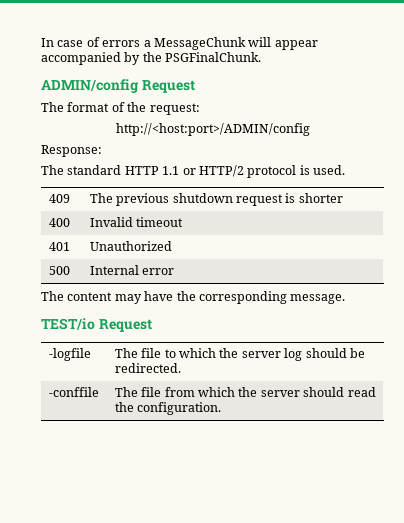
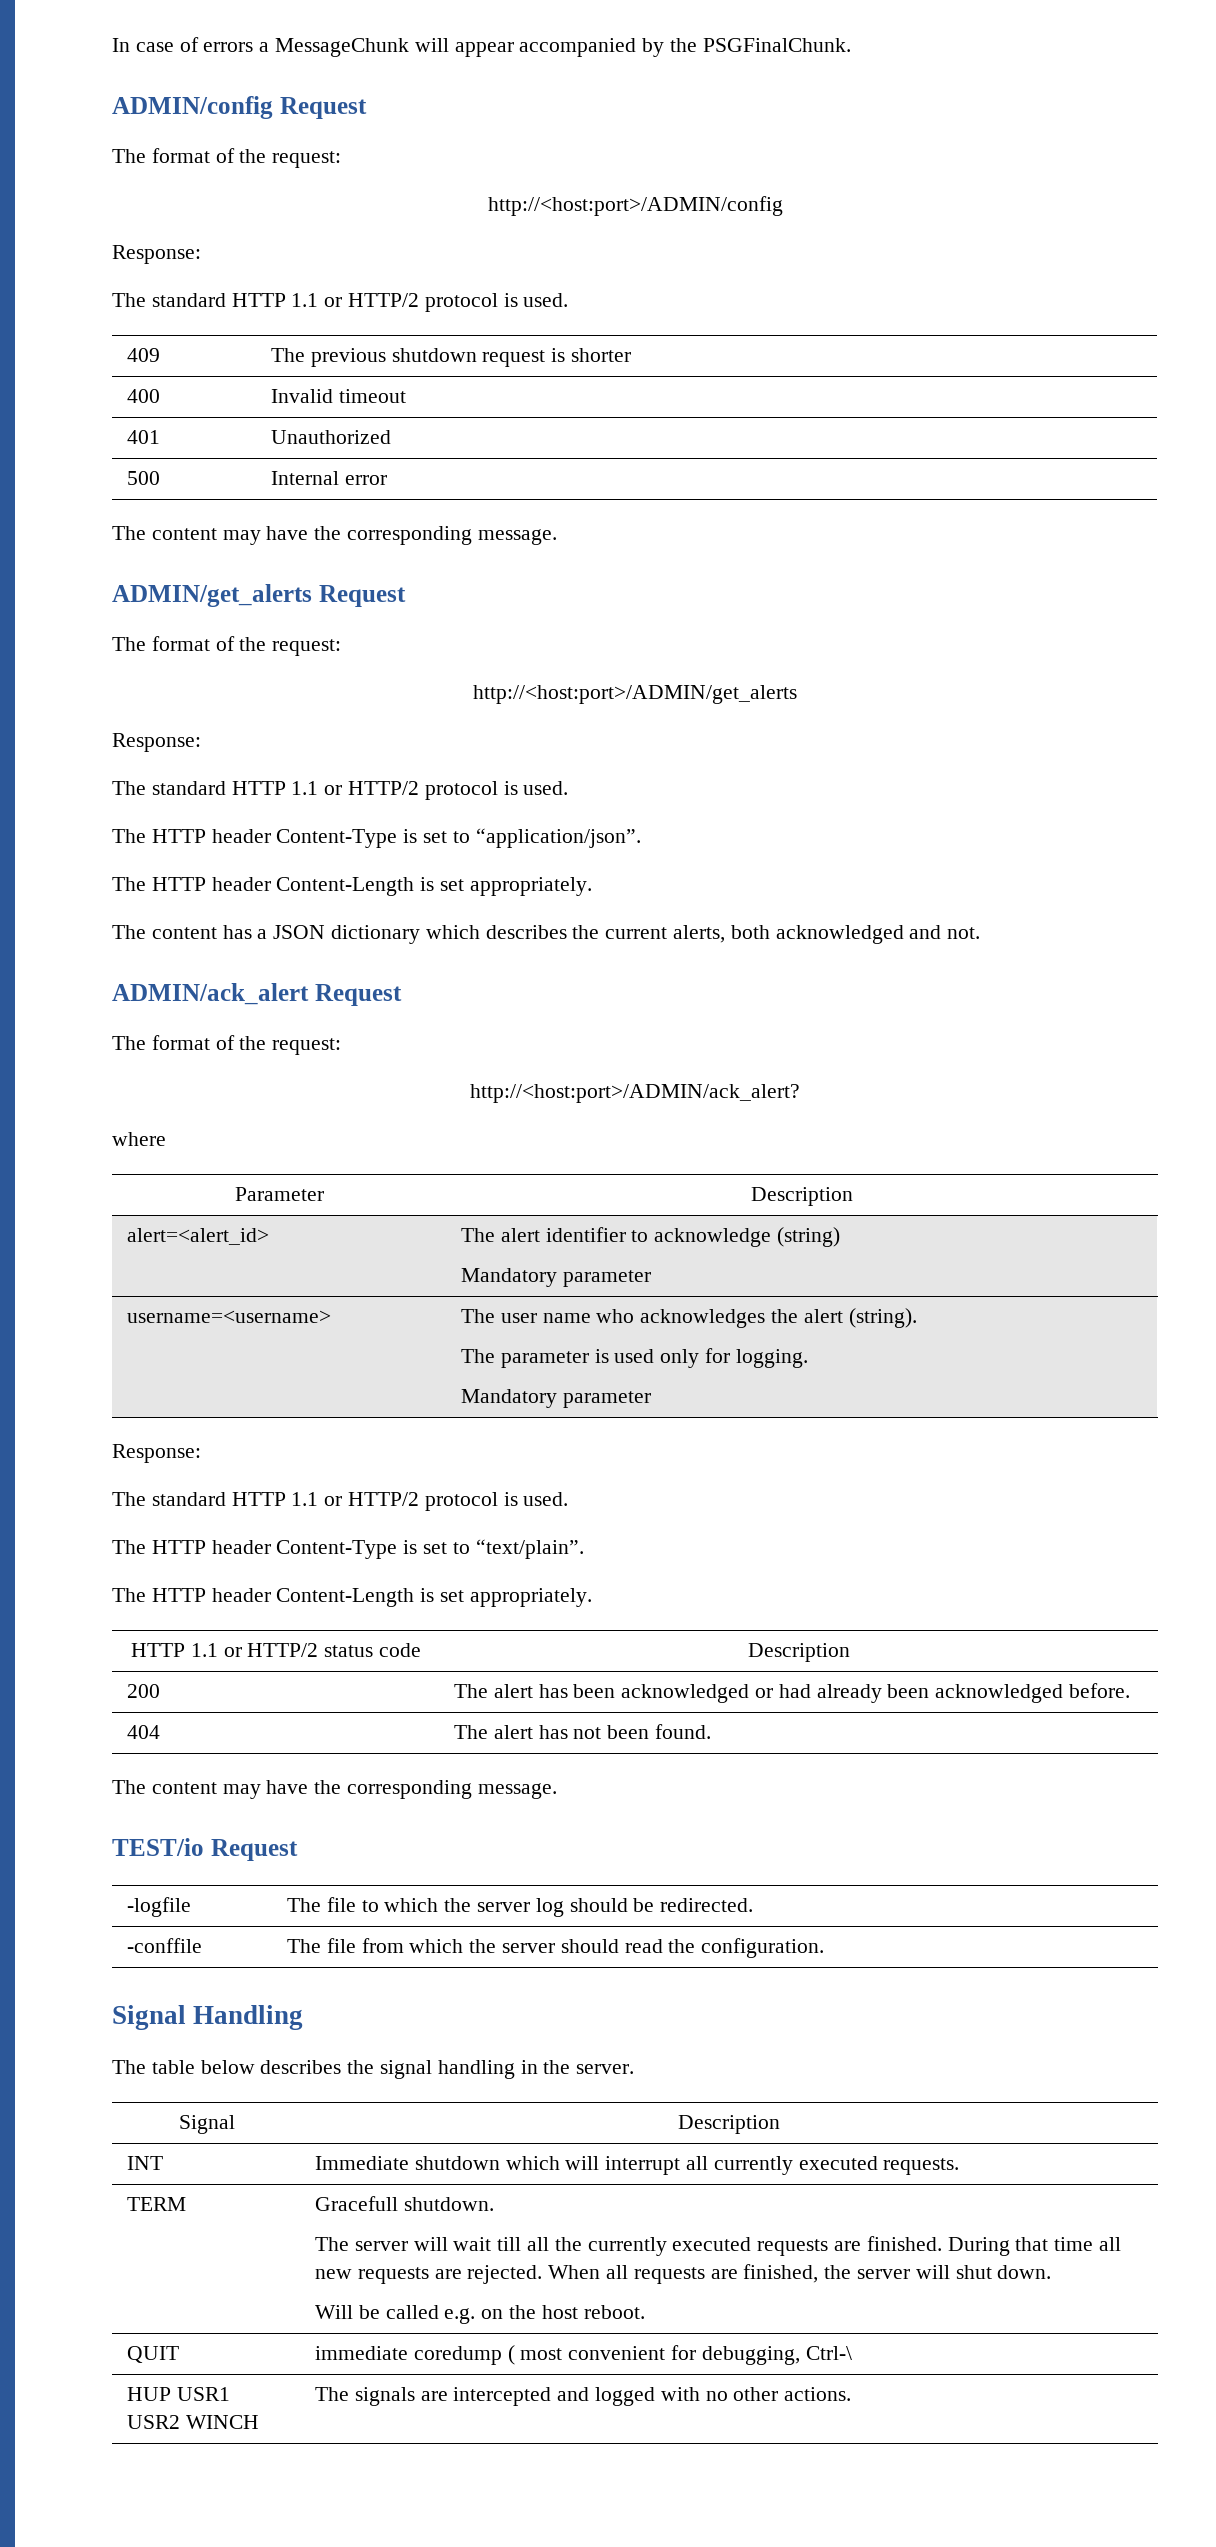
+ ADMIN/get_alerts Request
+ The format of the request:
+ http://<host:port>/ADMIN/get_alerts
+ Response:
+ The standard HTTP 1.1 or HTTP/2 protocol is used.
+ The HTTP header Content-Type is set to “application/json”.
+ The HTTP header Content-Length is set appropriately.
+ The content has a JSON dictionary which describes the current alerts, both acknowledged and not.
+ ADMIN/ack_alert Request
+ The format of the request:
+ http://<host:port>/ADMIN/ack_alert?
+ where
+ Parameter | Description
+ alert=<alert_id> | The alert identifier to acknowledge (string)
+ Mandatory parameter
+ username=<username> | The user name who acknowledges the alert (string).
+ The parameter is used only for logging.
+ Mandatory parameter
+ Response:
+ The standard HTTP 1.1 or HTTP/2 protocol is used.
+ The HTTP header Content-Type is set to “text/plain”.
+ The HTTP header Content-Length is set appropriately.
+ HTTP 1.1 or HTTP/2 status code | Description
+ 200 | The alert has been acknowledged or had already been acknowledged before.
+ 404 | The alert has not been found.
+ The content may have the corresponding message.
+ Signal Handling
+ The table below describes the signal handling in the server.
+ Signal | Description
+ INT | Immediate shutdown which will interrupt all currently executed requests.
+ TERM | Gracefull shutdown.
+ The server will wait till all the currently executed requests are finished. During that time all new requests are rejected. When all requests are finished, the server will shut down.
+ Will be called e.g. on the host reboot.
+ QUIT | immediate coredump ( most convenient for debugging, Ctrl-\
+ HUP USR1 USR2 WINCH | The signals are intercepted and logged with no other actions.

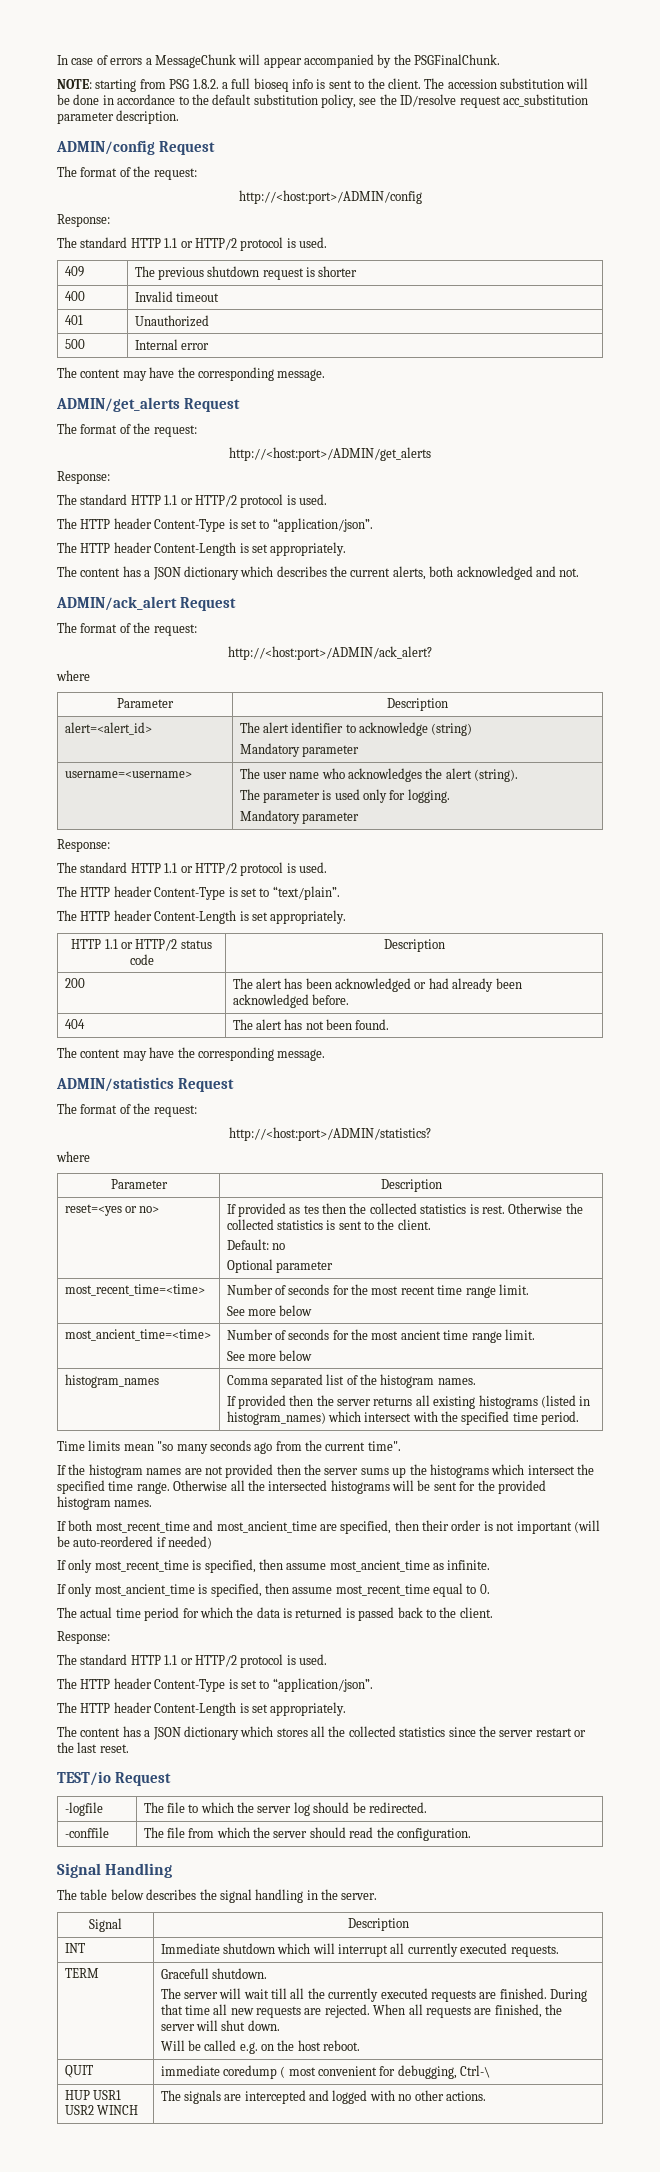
+ NOTE: starting from PSG 1.8.2. a full bioseq info is sent to the client. The accession substitution will be done in accordance to the default substitution policy, see the ID/resolve request acc_substitution parameter description.
+ ADMIN/statistics Request
+ The format of the request:
+ http://<host:port>/ADMIN/statistics?
+ where
+ Parameter | Description
+ reset=<yes or no> | If provided as tes then the collected statistics is rest. Otherwise the collected statistics is sent to the client.
+ Default: no
+ Optional parameter
+ most_recent_time=<time> | Number of seconds for the most recent time range limit.
+ See more below
+ most_ancient_time=<time> | Number of seconds for the most ancient time range limit.
+ See more below
+ histogram_names | Comma separated list of the histogram names.
+ If provided then the server returns all existing histograms (listed in histogram_names) which intersect with the specified time period.
+ Time limits mean "so many seconds ago from the current time".
+ If the histogram names are not provided then the server sums up the histograms which intersect the specified time range. Otherwise all the intersected histograms will be sent for the provided histogram names.
+ If both most_recent_time and most_ancient_time are specified, then their order is not important (will be auto-reordered if needed)
+ If only most_recent_time is specified, then assume most_ancient_time as infinite.
+ If only most_ancient_time is specified, then assume most_recent_time equal to 0.
+ The actual time period for which the data is returned is passed back to the client.
+ Response:
+ The standard HTTP 1.1 or HTTP/2 protocol is used.
+ The HTTP header Content-Type is set to “application/json”.
+ The HTTP header Content-Length is set appropriately.
+ The content has a JSON dictionary which stores all the collected statistics since the server restart or the last reset.

